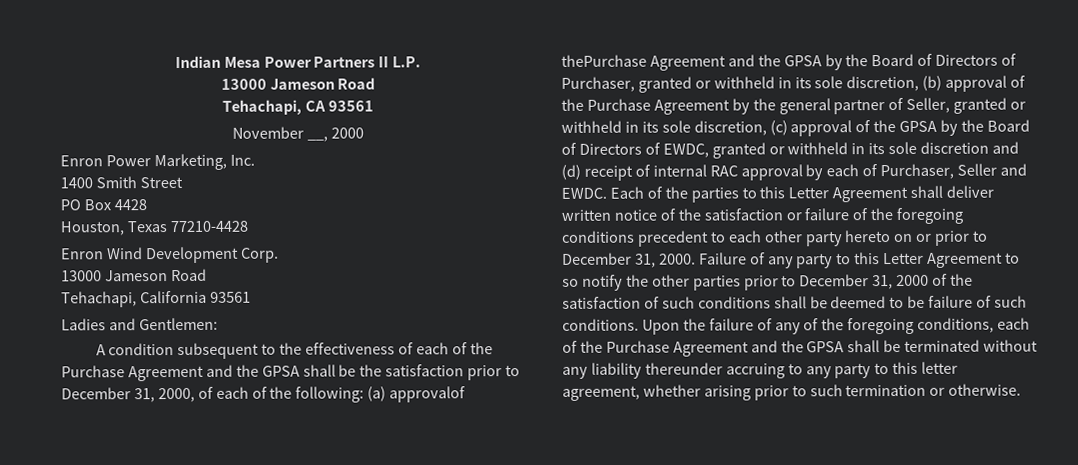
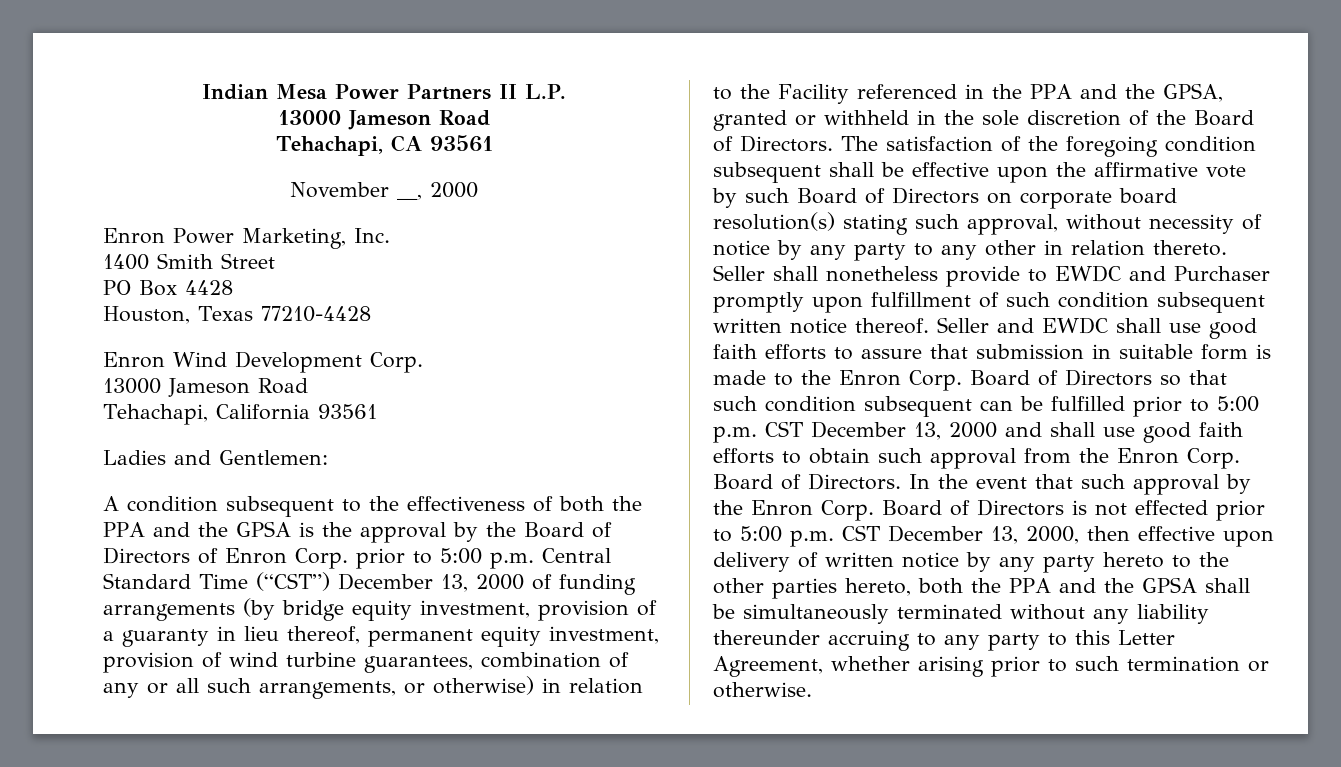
- A condition subsequent to the effectiveness of each of the Purchase Agreement and the GPSA shall be the satisfaction prior to December 31, 2000, of each of the following: (a) approvalof thePurchase Agreement and the GPSA by the Board of Directors of Purchaser, granted or withheld in its sole discretion, (b) approval of the Purchase Agreement by the general partner of Seller, granted or withheld in its sole discretion, (c) approval of the GPSA by the Board of Directors of EWDC, granted or withheld in its sole discretion and (d) receipt of internal RAC approval by each of Purchaser, Seller and EWDC. Each of the parties to this Letter Agreement shall deliver written notice of the satisfaction or failure of the foregoing conditions precedent to each other party hereto on or prior to December 31, 2000. Failure of any party to this Letter Agreement to so notify the other parties prior to December 31, 2000 of the satisfaction of such conditions shall be deemed to be failure of such conditions. Upon the failure of any of the foregoing conditions, each of the Purchase Agreement and the GPSA shall be terminated without any liability thereunder accruing to any party to this letter agreement, whether arising prior to such termination or otherwise.
+ A condition subsequent to the effectiveness of both the PPA and the GPSA is the approval by the Board of Directors of Enron Corp. prior to 5:00 p.m. Central Standard Time (“CST”) December 13, 2000 of funding arrangements (by bridge equity investment, provision of a guaranty in lieu thereof, permanent equity investment, provision of wind turbine guarantees, combination of any or all such arrangements, or otherwise) in relation to the Facility referenced in the PPA and the GPSA, granted or withheld in the sole discretion of the Board of Directors. The satisfaction of the foregoing condition subsequent shall be effective upon the affirmative vote by such Board of Directors on corporate board resolution(s) stating such approval, without necessity of notice by any party to any other in relation thereto. Seller shall nonetheless provide to EWDC and Purchaser promptly upon fulfillment of such condition subsequent written notice thereof. Seller and EWDC shall use good faith efforts to assure that submission in suitable form is made to the Enron Corp. Board of Directors so that such condition subsequent can be fulfilled prior to 5:00 p.m. CST December 13, 2000 and shall use good faith efforts to obtain such approval from the Enron Corp. Board of Directors. In the event that such approval by the Enron Corp. Board of Directors is not effected prior to 5:00 p.m. CST December 13, 2000, then effective upon delivery of written notice by any party hereto to the other parties hereto, both the PPA and the GPSA shall be simultaneously terminated without any liability thereunder accruing to any party to this Letter Agreement, whether arising prior to such termination or otherwise.

